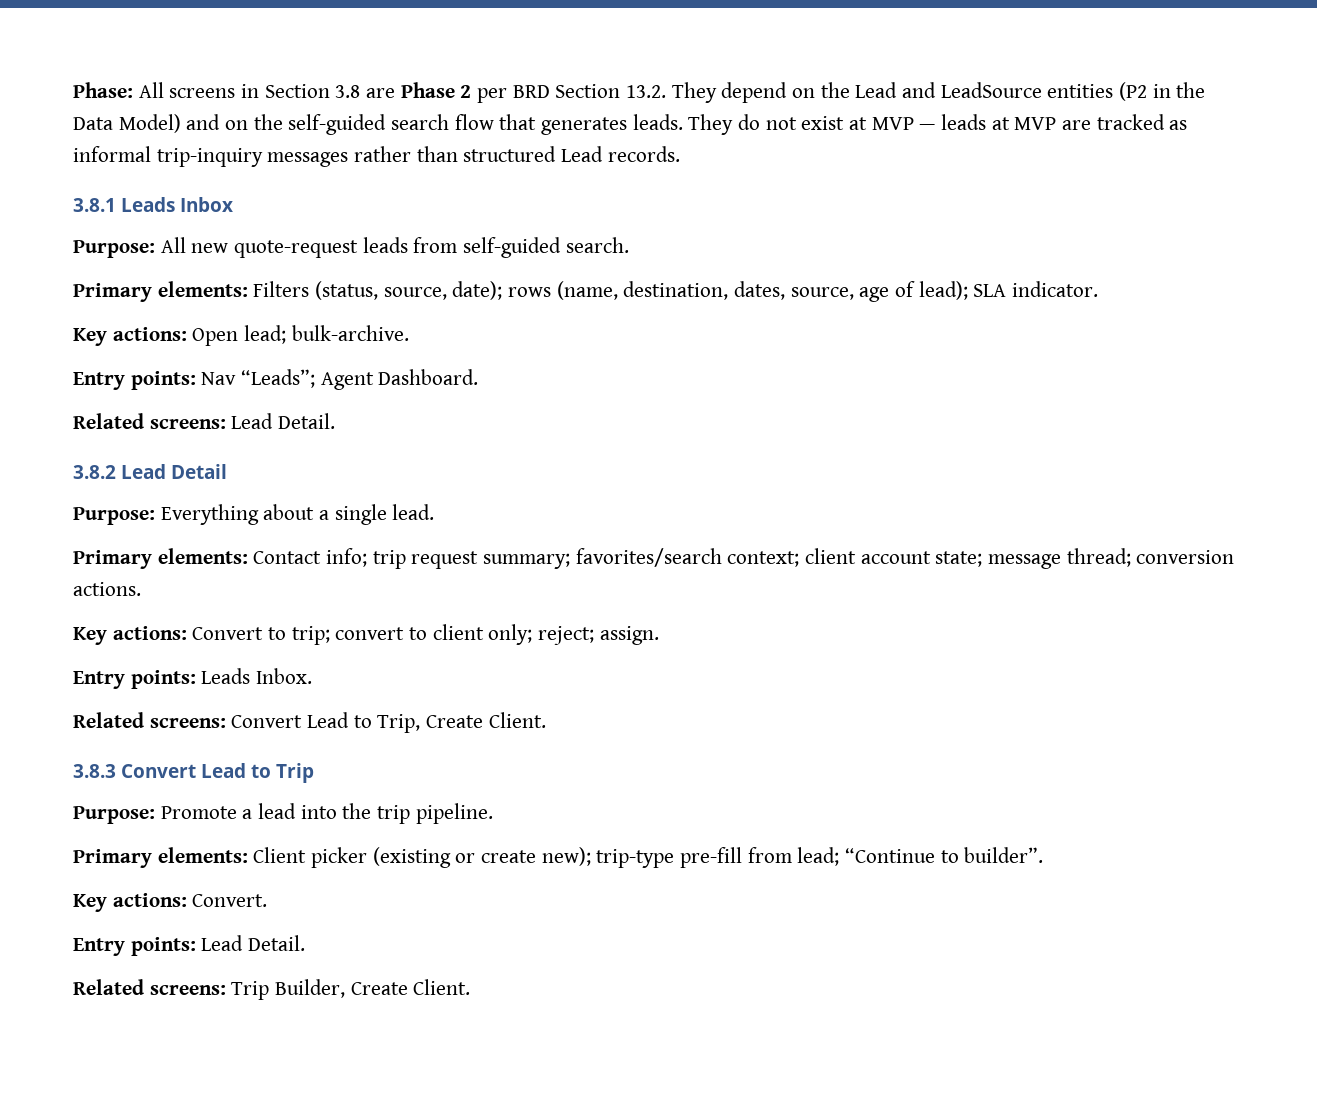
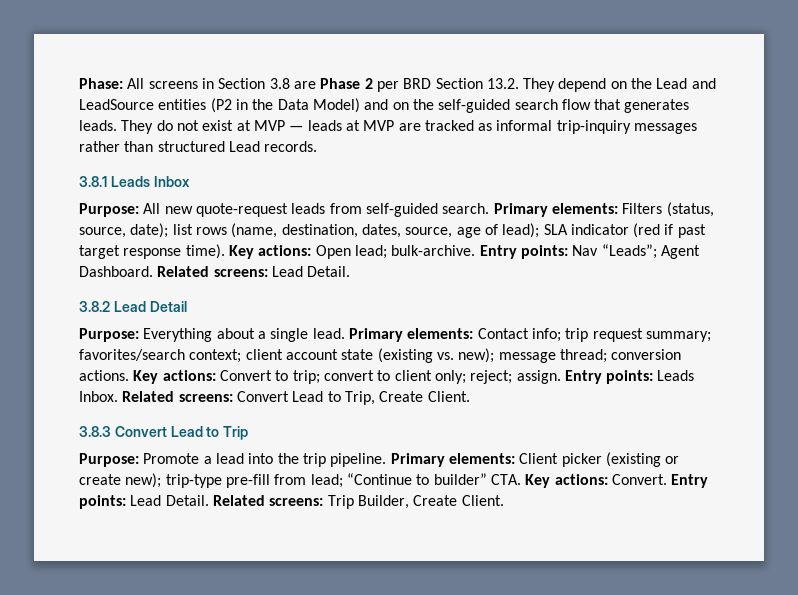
- Purpose: All new quote-request leads from self-guided search.
- Primary elements: Filters (status, source, date); rows (name, destination, dates, source, age of lead); SLA indicator.
- Key actions: Open lead; bulk-archive.
- Entry points: Nav “Leads”; Agent Dashboard.
- Related screens: Lead Detail.
+ Purpose: All new quote-request leads from self-guided search. Primary elements: Filters (status, source, date); list rows (name, destination, dates, source, age of lead); SLA indicator (red if past target response time). Key actions: Open lead; bulk-archive. Entry points: Nav “Leads”; Agent Dashboard. Related screens: Lead Detail.
- Purpose: Everything about a single lead.
- Primary elements: Contact info; trip request summary; favorites/search context; client account state; message thread; conversion actions.
- Key actions: Convert to trip; convert to client only; reject; assign.
- Entry points: Leads Inbox.
- Related screens: Convert Lead to Trip, Create Client.
+ Purpose: Everything about a single lead. Primary elements: Contact info; trip request summary; favorites/search context; client account state (existing vs. new); message thread; conversion actions. Key actions: Convert to trip; convert to client only; reject; assign. Entry points: Leads Inbox. Related screens: Convert Lead to Trip, Create Client.
- Purpose: Promote a lead into the trip pipeline.
- Primary elements: Client picker (existing or create new); trip-type pre-fill from lead; “Continue to builder”.
- Key actions: Convert.
- Entry points: Lead Detail.
- Related screens: Trip Builder, Create Client.
+ Purpose: Promote a lead into the trip pipeline. Primary elements: Client picker (existing or create new); trip-type pre-fill from lead; “Continue to builder” CTA. Key actions: Convert. Entry points: Lead Detail. Related screens: Trip Builder, Create Client.

